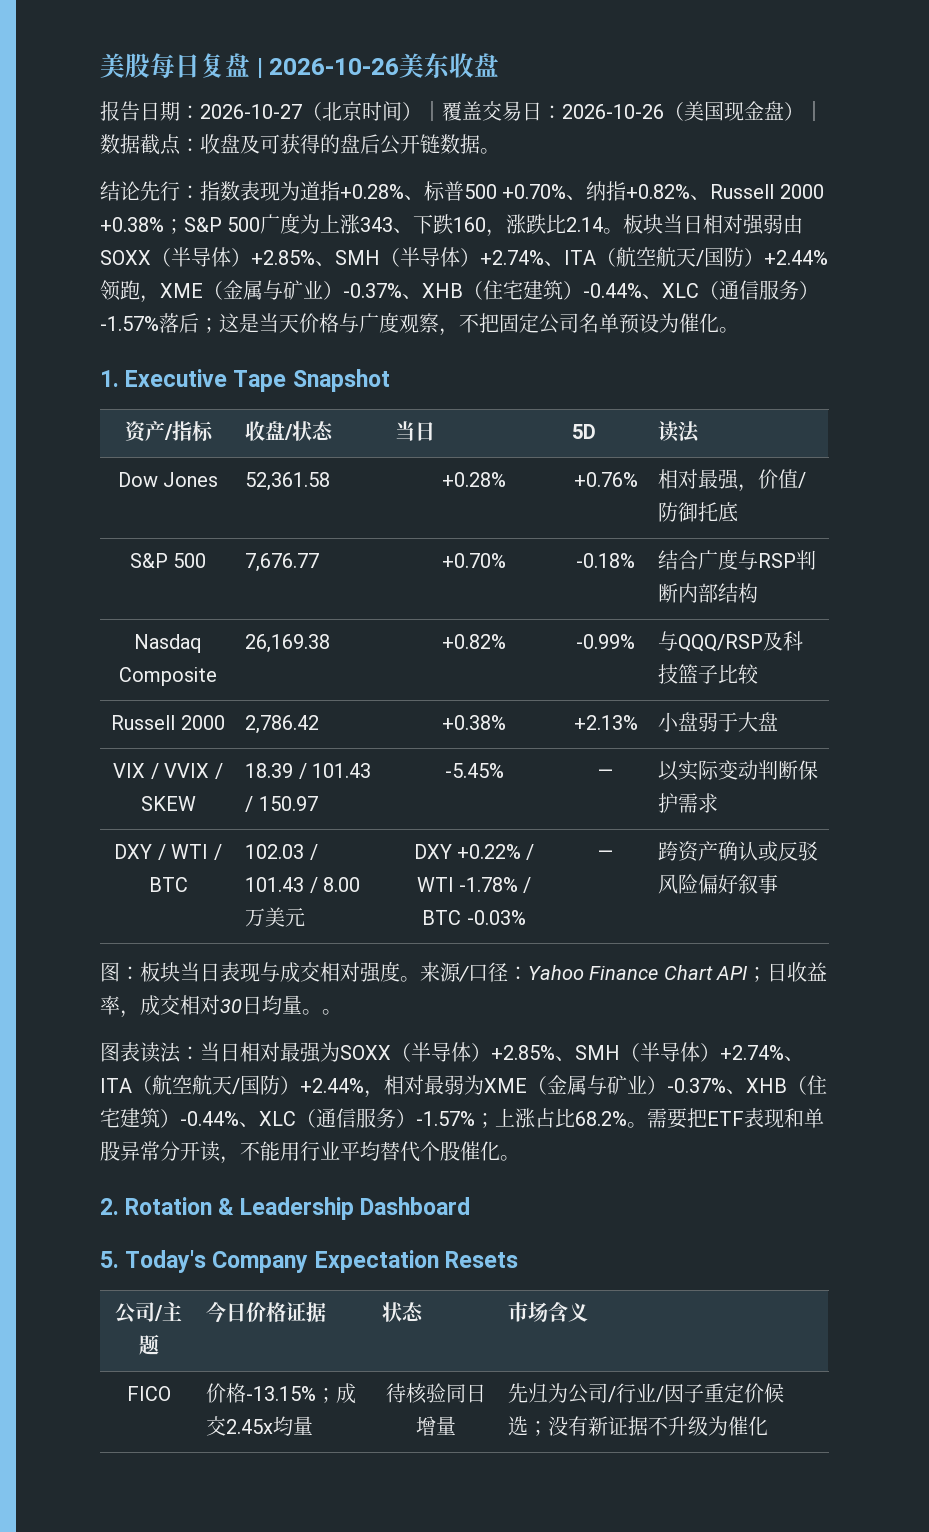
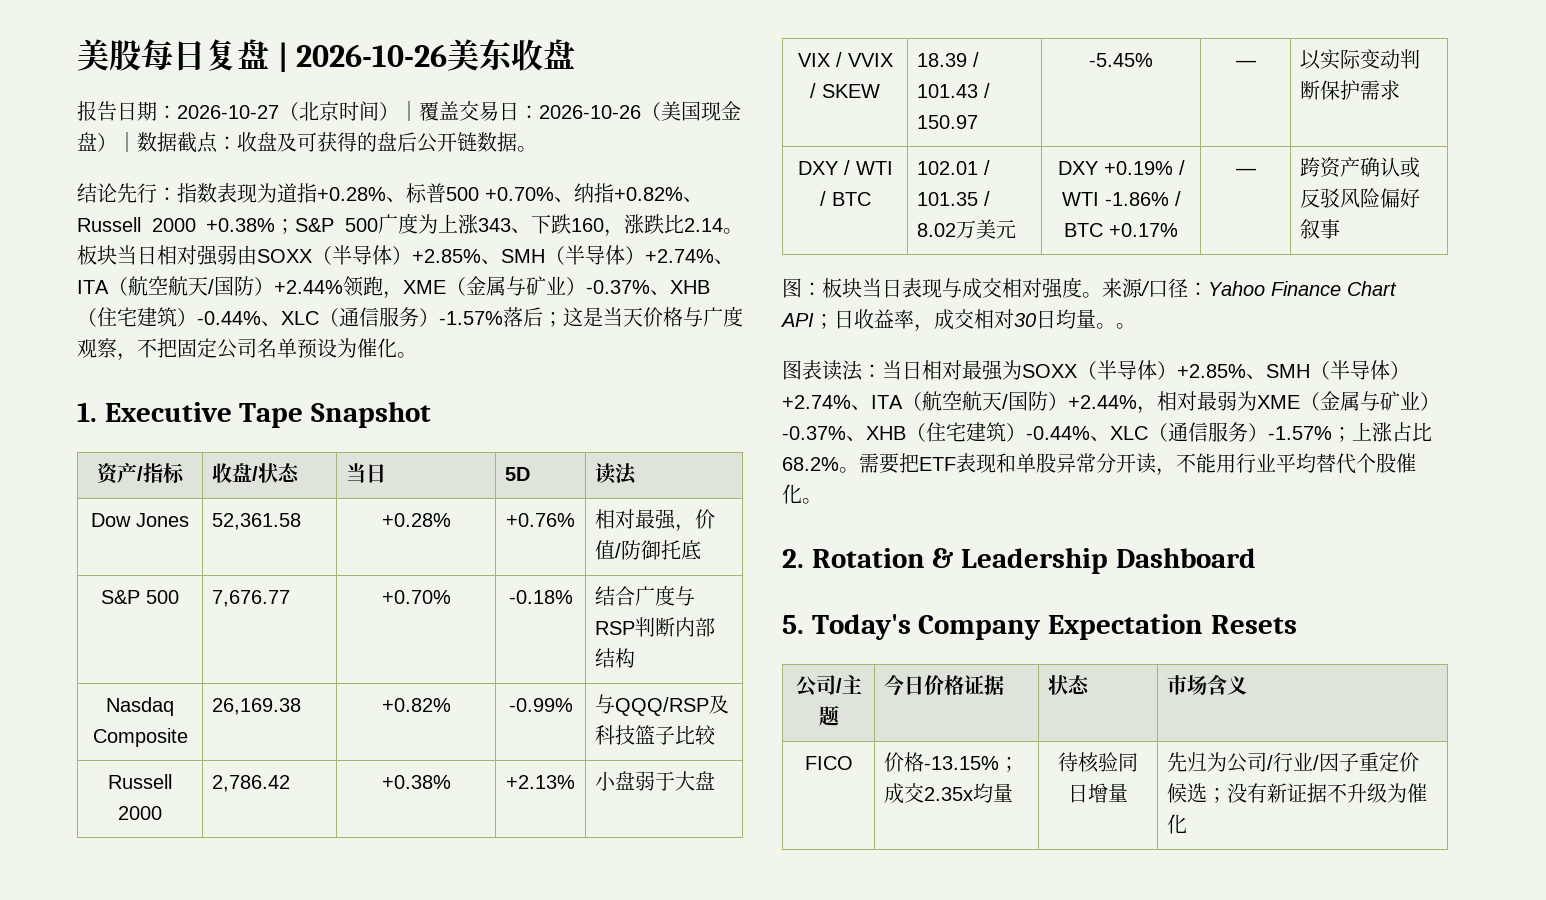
- DXY / WTI / BTC | 102.03 / 101.43 / 8.00万美元 | DXY +0.22% / WTI -1.78% / BTC -0.03% | — | 跨资产确认或反驳风险偏好叙事
+ DXY / WTI / BTC | 102.01 / 101.35 / 8.02万美元 | DXY +0.19% / WTI -1.86% / BTC +0.17% | — | 跨资产确认或反驳风险偏好叙事
- FICO | 价格-13.15%；成交2.45x均量 | 待核验同日增量 | 先归为公司/行业/因子重定价候选；没有新证据不升级为催化
+ FICO | 价格-13.15%；成交2.35x均量 | 待核验同日增量 | 先归为公司/行业/因子重定价候选；没有新证据不升级为催化

